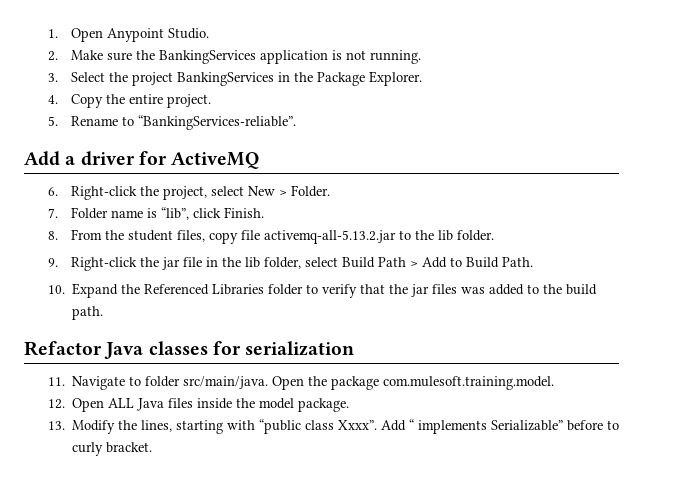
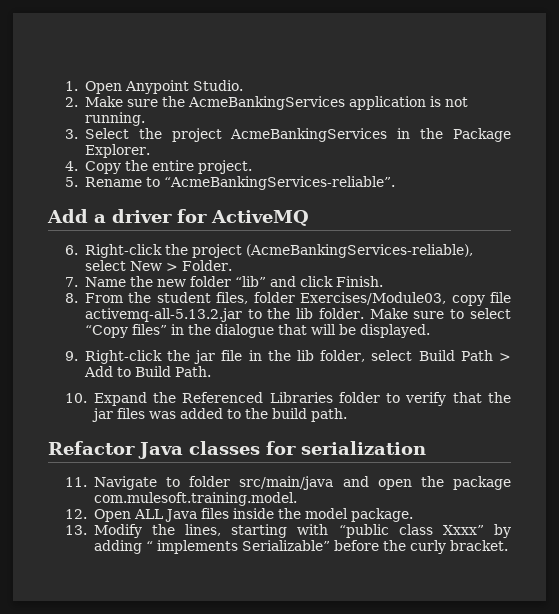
- 2. Make sure the BankingServices application is not running.
+ 2. Make sure the AcmeBankingServices application is not running.
- 3. Select the project BankingServices in the Package Explorer.
+ 3. Select the project AcmeBankingServices in the Package Explorer.
- 5. Rename to “BankingServices-reliable”.
+ 5. Rename to “AcmeBankingServices-reliable”.
- 6. Right-click the project, select New > Folder.
+ 6. Right-click the project (AcmeBankingServices-reliable), select New > Folder.
- 7. Folder name is “lib”, click Finish.
+ 7. Name the new folder “lib” and click Finish.
- 8. From the student files, copy file activemq-all-5.13.2.jar to the lib folder.
+ 8. From the student files, folder Exercises/Module03, copy file activemq-all-5.13.2.jar to the lib folder. Make sure to select “Copy files” in the dialogue that will be displayed.
- 11. Navigate to folder src/main/java. Open the package com.mulesoft.training.model.
+ 11. Navigate to folder src/main/java and open the package com.mulesoft.training.model.
- 13. Modify the lines, starting with “public class Xxxx”. Add “ implements Serializable” before to curly bracket.
+ 13. Modify the lines, starting with “public class Xxxx” by adding “ implements Serializable” before the curly bracket.

